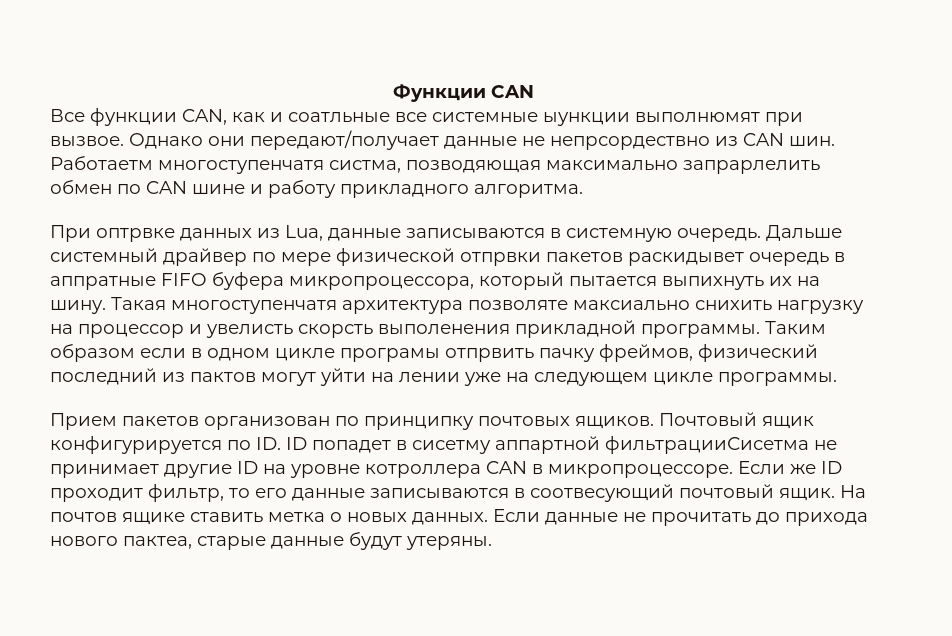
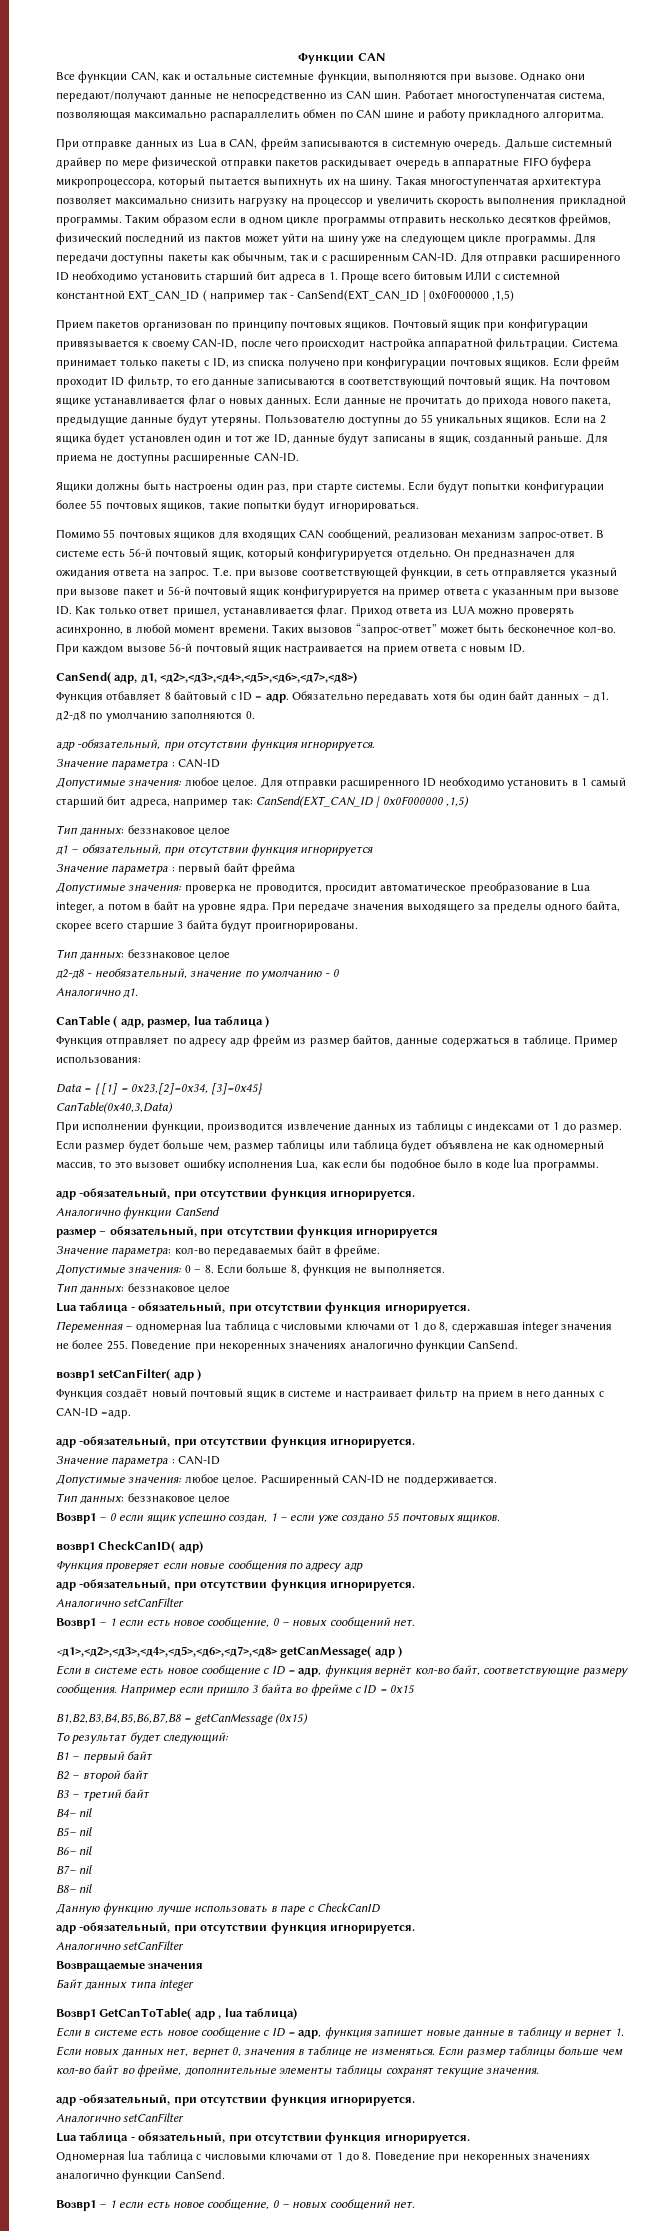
- Все функции CAN, как и соатльные все системные ыункции выполнюмят при вызвое.
+ Все функции CAN, как и остальные системные функции, выполняются при вызове.
- Однако они передают/получает данные не непрсордествно из CAN шин.
+ Однако они передают/получают данные не непосредственно из CAN шин.
- Работаетм многоступенчатя систма, позводяющая максимально запрарлелить обмен по CAN шине и работу прикладного алгоритма.
+ Работает многоступенчатая система, позволяющая максимально распараллелить обмен по CAN шине и работу прикладного алгоритма.
- При оптрвке данных из Lua, данные записываются в системную очередь.
+ При отправке данных из Lua в CAN, фрейм записываются в системную очередь.
- Дальше системный драйвер по мере физической отпрвки пакетов раскидывет очередь в аппратные FIFO буфера микропроцессора, который пытается выпихнуть их на шину.
+ Дальше системный драйвер по мере физической отправки пакетов раскидывает очередь в аппаратные FIFO буфера микропроцессора, который пытается выпихнуть их на шину.
- Такая многоступенчатя архитектура позволяте максиально снихить нагрузку на процессор и увелисть скорсть выполенения прикладной программы.
+ Такая многоступенчатая архитектура позволяет максимально снизить нагрузку на процессор и увеличить скорость выполнения прикладной программы.
- Таким образом если в одном цикле програмы отпрвить пачку фреймов, физический последний из пактов могут уйти на лении уже на следующем цикле программы.
+ Таким образом если в одном цикле программы отправить несколько десятков фреймов, физический последний из пактов может уйти на шину уже на следующем цикле программы. Для передачи доступны пакеты как обычным, так и с расширенным CAN-ID. Для отправки расширенного ID необходимо установить старший бит адреса в 1. Проще всего битовым ИЛИ с системной константной EXT_CAN_ID ( например так - CanSend(EXT_CAN_ID | 0x0F000000 ,1,5)
- Прием пакетов организован по принципку почтовых ящиков.
+ Прием пакетов организован по принципу почтовых ящиков.
- Почтовый ящик конфигурируется по ID. ID попадет в сисетму аппартной фильтрацииСисетма не принимает другие ID на уровне котроллера CAN в микропроцессоре. Если же ID проходит фильтр, то его данные записываются в соотвесующий почтовый ящик.
+ Почтовый ящик при конфигурации привязывается к своему СAN-ID, после чего происходит настройка аппаратной фильтрации. Система принимает только пакеты с ID, из списка получено при конфигурации почтовых ящиков. Если фрейм проходит ID фильтр, то его данные записываются в соответствующий почтовый ящик.
- На почтов ящике ставить метка о новых данных.
+ На почтовом ящике устанавливается флаг о новых данных.
- Если данные не прочитать до прихода нового пактеа, старые данные будут утеряны.
+ Если данные не прочитать до прихода нового пакета, предыдущие данные будут утеряны.
+ Пользователю доступны до 55 уникальных ящиков. Если на 2 ящика будет установлен один и тот же ID, данные будут записаны в ящик, созданный раньше. Для приема не доступны расширенные CAN-ID.
+ Ящики должны быть настроены один раз, при старте системы. Если будут попытки конфигурации более 55 почтовых ящиков, такие попытки будут игнорироваться.
+ Помимо 55 почтовых ящиков для входящих CAN сообщений, реализован механизм запрос-ответ. В системе есть 56-й почтовый ящик, который конфигурируется отдельно. Он предназначен для ожидания ответа на запрос. Т.е. при вызове соответствующей функции, в сеть отправляется указный при вызове пакет и 56-й почтовый ящик конфигурируется на пример ответа с указанным при вызове ID. Как только ответ пришел, устанавливается флаг. Приход ответа из LUA можно проверять асинхронно, в любой момент времени. Таких вызовов “запрос-ответ” может быть бесконечное кол-во. При каждом вызове 56-й почтовый ящик настраивается на прием ответа с новым ID.
+ CanSend( адр, д1, <д2>,<д3>,<д4>,<д5>,<д6>,<д7>,<д8>)
+ Функция отбавляет 8 байтовый с ID = адр. Обязательно передавать хотя бы один байт данных – д1. д2-д8 по умолчанию заполняются 0.
+ адр -обязательный, при отсутствии функция игнорируется.
+ Значение параметра : CAN-ID
+ Допустимые значения: любое целое. Для отправки расширенного ID необходимо установить в 1 самый старший бит адреса, например так: CanSend(EXT_CAN_ID | 0x0F000000 ,1,5)
+ Тип данных: беззнаковое целое
+ д1 – обязательный, при отсутствии функция игнорируется
+ Значение параметра : первый байт фрейма
+ Допустимые значения: проверка не проводится, просидит автоматическое преобразование в Lua integer, а потом в байт на уровне ядра. При передаче значения выходящего за пределы одного байта, скорее всего старшие 3 байта будут проигнорированы.
+ Тип данных: беззнаковое целое
+ д2-д8 - необязательный, значение по умолчанию - 0
+ Аналогично д1.
+ СanTable ( адр, размер, lua таблица )
+ Функция отправляет по адресу адр фрейм из размер байтов, данные содержаться в таблице. Пример использования:
+ Data = { [1] = 0x23,[2]=0x34, [3]=0x45}
+ CanTable(0x40,3,Data)
+ При исполнении функции, производится извлечение данных из таблицы с индексами от 1 до размер. Если размер будет больше чем, размер таблицы или таблица будет объявлена не как одномерный массив, то это вызовет ошибку исполнения Lua, как если бы подобное было в коде lua программы.
+ адр -обязательный, при отсутствии функция игнорируется.
+ Aналогично функции CanSend
+ размер – обязательный, при отсутствии функция игнорируется
+ Значение параметра: кол-во передаваемых байт в фрейме.
+ Допустимые значения: 0 – 8. Если больше 8, функция не выполняется.
+ Тип данных: беззнаковое целое
+ Lua таблица - обязательный, при отсутствии функция игнорируется.
+ Переменная – одномерная lua таблица с числовыми ключами от 1 до 8, сдержавшая integer значения не более 255. Поведение при некоренных значениях аналогично функции CanSend.
+ возвр1 setCanFilter( адр )
+ Функция создаёт новый почтовый ящик в системе и настраивает фильтр на прием в него данных с CAN-ID =адр.
+ адр -обязательный, при отсутствии функция игнорируется.
+ Значение параметра : CAN-ID
+ Допустимые значения: любое целое. Расширенный CAN-ID не поддерживается.
+ Тип данных: беззнаковое целое
+ Возвр1 – 0 если ящик успешно создан, 1 – если уже создано 55 почтовых ящиков.
+ возвр1 CheckCanID( aдр)
+ Функция проверяет если новые сообщения по адресу адр
+ адр -обязательный, при отсутствии функция игнорируется.
+ Аналогично setCanFilter
+ Возвр1 – 1 если есть новое сообщение, 0 – новых сообщений нет.
+ <д1>,<д2>,<д3>,<д4>,<д5>,<д6>,<д7>,<д8> getCanMessage( aдр )
+ Если в системе есть новое сообщение с ID = адр, функция вернёт кол-во байт, соответствующие размеру сообщения. Например если пришло 3 байта во фрейме с ID = 0x15
+ B1,B2,B3,B4,B5,B6,B7,B8 = getCanMessage (0x15)
+ То результат будет следующий:
+ B1 – первый байт
+ B2 – второй байт
+ B3 – третий байт
+ B4– nil
+ B5– nil
+ B6– nil
+ B7– nil
+ B8– nil
+ Данную функцию лучше использовать в паре с CheckCanID
+ адр -обязательный, при отсутствии функция игнорируется.
+ Аналогично setCanFilter
+ Возвращаемые значения
+ Байт данных типа integer
+ Возвр1 GetCanToTable( aдр , lua таблица)
+ Если в системе есть новое сообщение с ID = адр, функция запишет новые данные в таблицу и вернет 1. Если новых данных нет, вернет 0, значения в таблице не изменяться. Если размер таблицы больше чем кол-во байт во фрейме, дополнительные элементы таблицы сохранят текущие значения.
+ адр -обязательный, при отсутствии функция игнорируется.
+ Аналогично setCanFilter
+ Lua таблица - обязательный, при отсутствии функция игнорируется.
+ Одномерная lua таблица с числовыми ключами от 1 до 8. Поведение при некоренных значениях аналогично функции CanSend.
+ Возвр1 – 1 если есть новое сообщение, 0 – новых сообщений нет.

